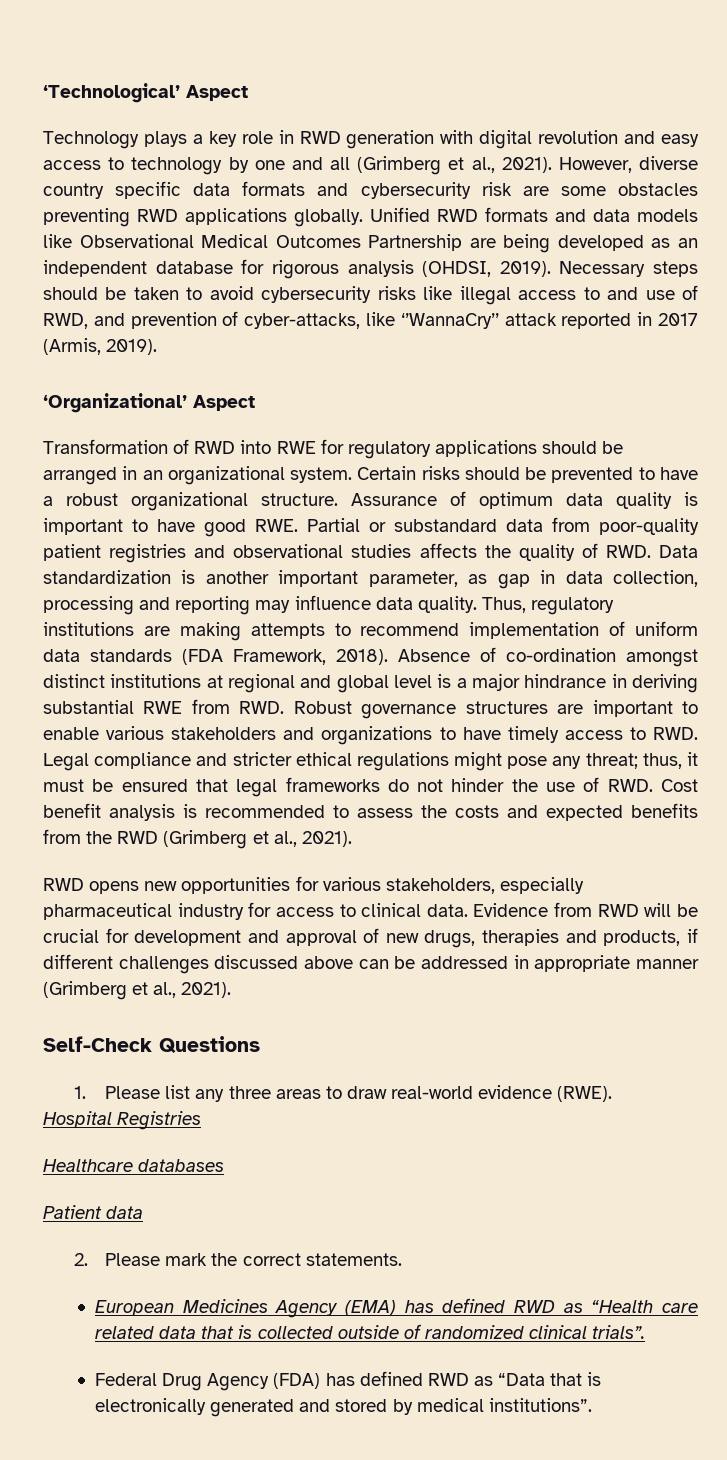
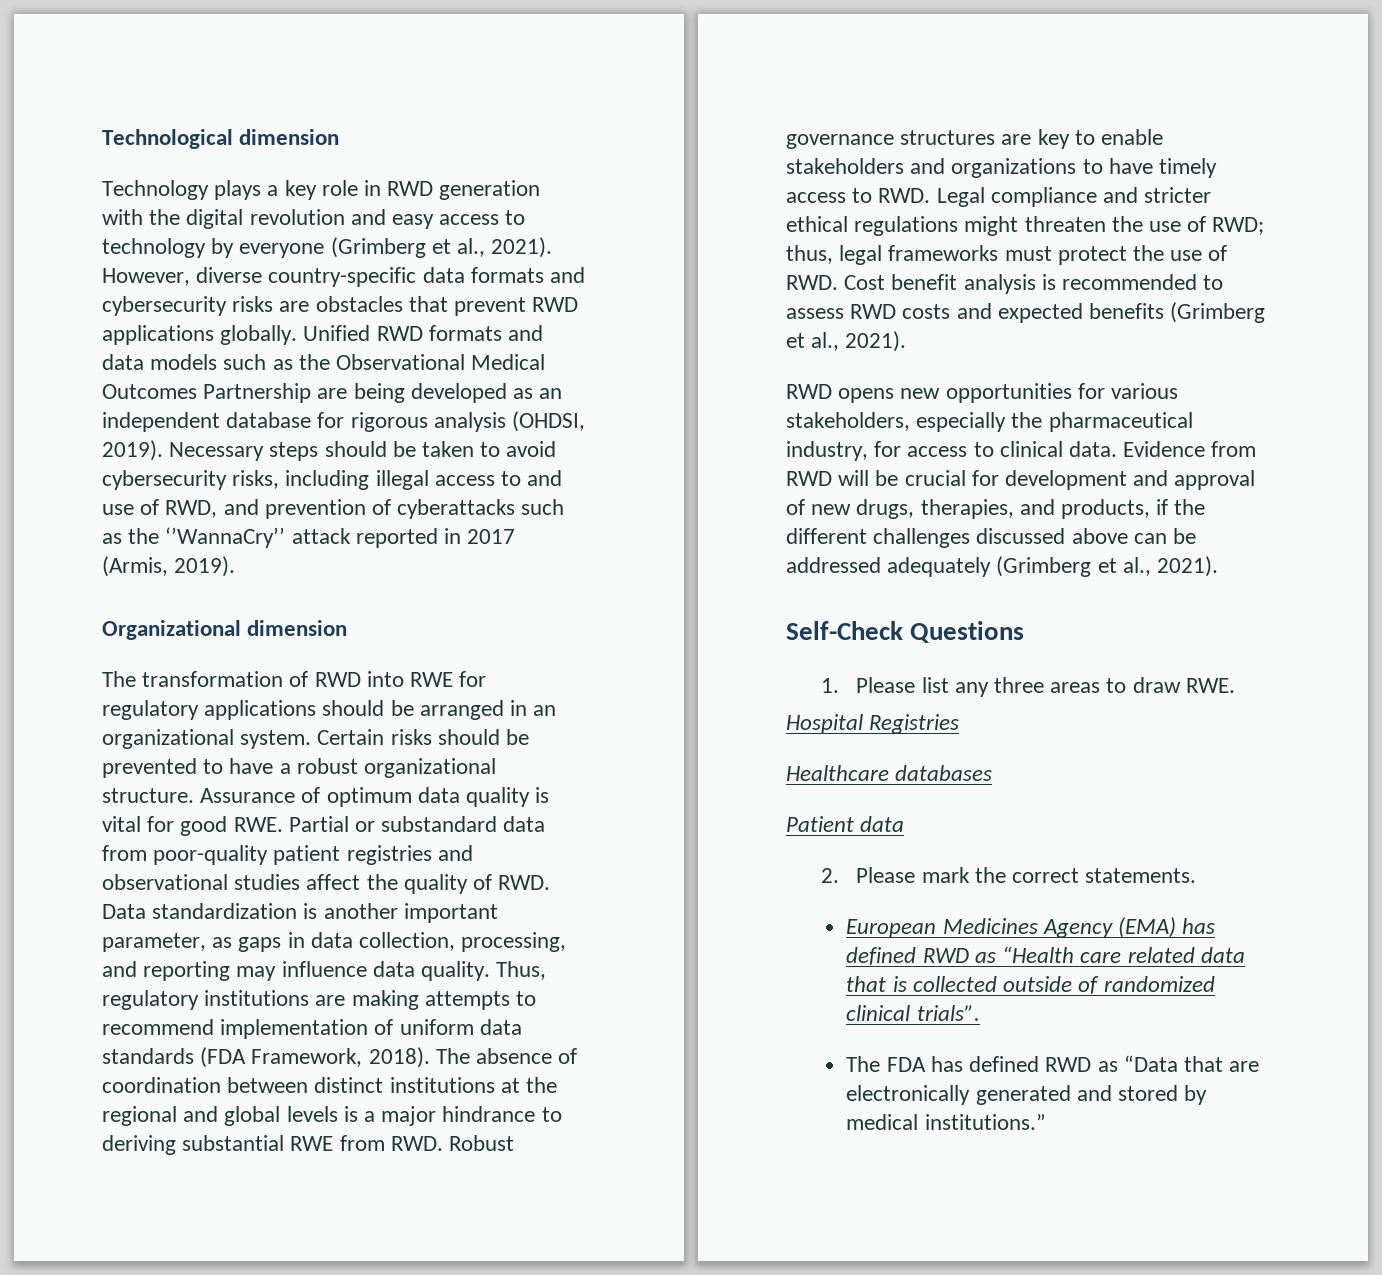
- ‘Technological’ Aspect
+ Technological dimension
- Technology plays a key role in RWD generation with digital revolution and easy access to technology by one and all (Grimberg et al., 2021).
+ Technology plays a key role in RWD generation with the digital revolution and easy access to technology by everyone (Grimberg et al., 2021).
- However, diverse country specific data formats and cybersecurity risk are some obstacles preventing RWD applications globally.
+ However, diverse country-specific data formats and cybersecurity risks are obstacles that prevent RWD applications globally.
- Unified RWD formats and data models like Observational Medical Outcomes Partnership are being developed as an independent database for rigorous analysis (OHDSI, 2019).
+ Unified RWD formats and data models such as the Observational Medical Outcomes Partnership are being developed as an independent database for rigorous analysis (OHDSI, 2019).
- Necessary steps should be taken to avoid cybersecurity risks like illegal access to and use of RWD, and prevention of cyber-attacks, like ‘’WannaCry’’ attack reported in 2017 (Armis, 2019).
+ Necessary steps should be taken to avoid cybersecurity risks, including illegal access to and use of RWD, and prevention of cyberattacks such as the ‘’WannaCry’’ attack reported in 2017 (Armis, 2019).
- ‘Organizational’ Aspect
- Transformation of RWD into RWE for regulatory applications should be arranged in an organizational system.
+ Organizational dimension
+ The transformation of RWD into RWE for regulatory applications should be arranged in an organizational system.
- Assurance of optimum data quality is important to have good RWE. Partial or substandard data from poor-quality patient registries and observational studies affects the quality of RWD. Data standardization is another important parameter, as gap in data collection, processing and reporting may influence data quality.
+ Assurance of optimum data quality is vital for good RWE. Partial or substandard data from poor-quality patient registries and observational studies affect the quality of RWD. Data standardization is another important parameter, as gaps in data collection, processing, and reporting may influence data quality.
- Absence of co-ordination amongst distinct institutions at regional and global level is a major hindrance in deriving substantial RWE from RWD. Robust governance structures are important to enable various stakeholders and organizations to have timely access to RWD. Legal compliance and stricter ethical regulations might pose any threat; thus, it must be ensured that legal frameworks do not hinder the use of RWD. Cost benefit analysis is recommended to assess the costs and expected benefits from the RWD (Grimberg et al., 2021).
+ The absence of coordination between distinct institutions at the regional and global levels is a major hindrance to deriving substantial RWE from RWD. Robust governance structures are key to enable stakeholders and organizations to have timely access to RWD. Legal compliance and stricter ethical regulations might threaten the use of RWD; thus, legal frameworks must protect the use of RWD. Cost benefit analysis is recommended to assess RWD costs and expected benefits (Grimberg et al., 2021).
- RWD opens new opportunities for various stakeholders, especially pharmaceutical industry for access to clinical data.
+ RWD opens new opportunities for various stakeholders, especially the pharmaceutical industry, for access to clinical data.
- Evidence from RWD will be crucial for development and approval of new drugs, therapies and products, if different challenges discussed above can be addressed in appropriate manner (Grimberg et al., 2021).
+ Evidence from RWD will be crucial for development and approval of new drugs, therapies, and products, if the different challenges discussed above can be addressed adequately (Grimberg et al., 2021).
- 1. Please list any three areas to draw real-world evidence (RWE).
+ 1. Please list any three areas to draw RWE.
- Federal Drug Agency (FDA) has defined RWD as “Data that is electronically generated and stored by medical institutions”.
+ The FDA has defined RWD as “Data that are electronically generated and stored by medical institutions.”

